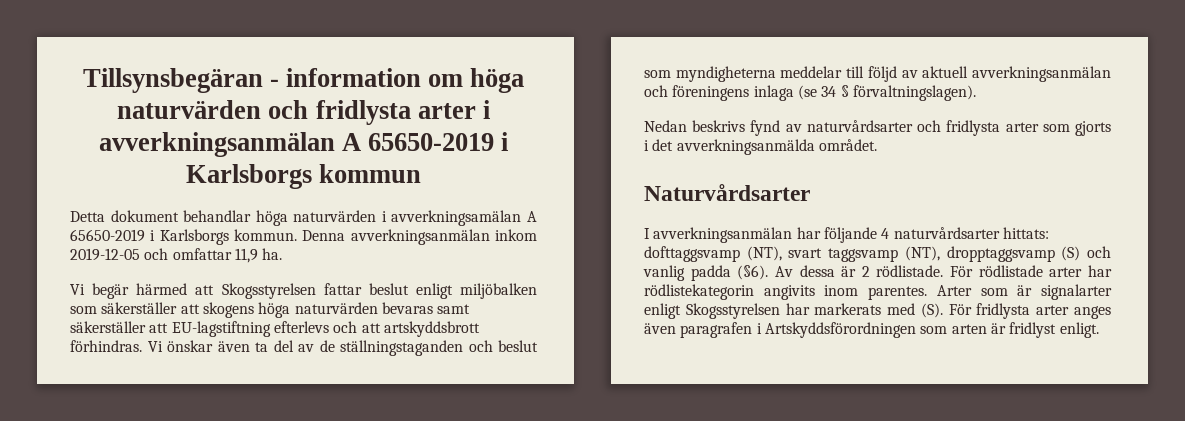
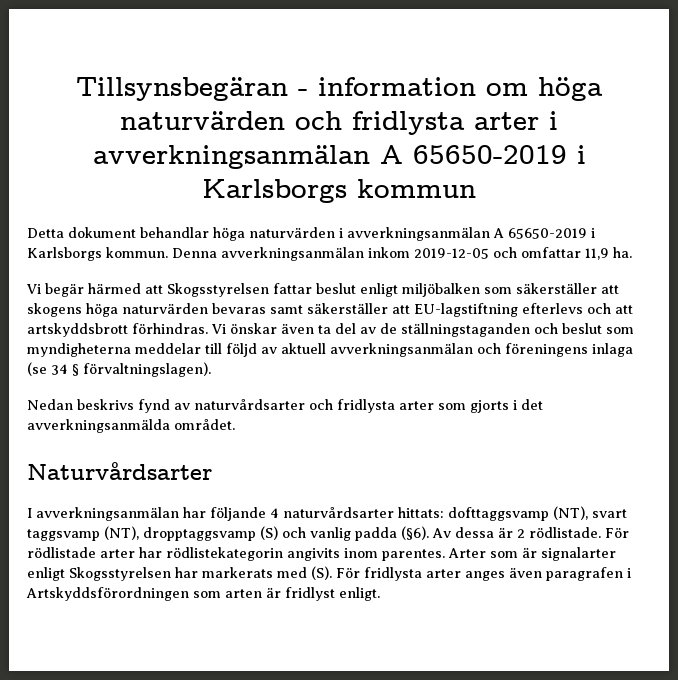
- Detta dokument behandlar höga naturvärden i avverkningsamälan A 65650-2019 i Karlsborgs kommun.
+ Detta dokument behandlar höga naturvärden i avverkningsanmälan A 65650-2019 i Karlsborgs kommun.

